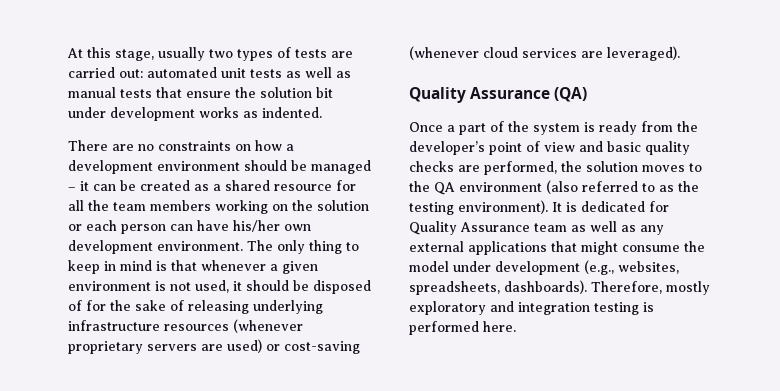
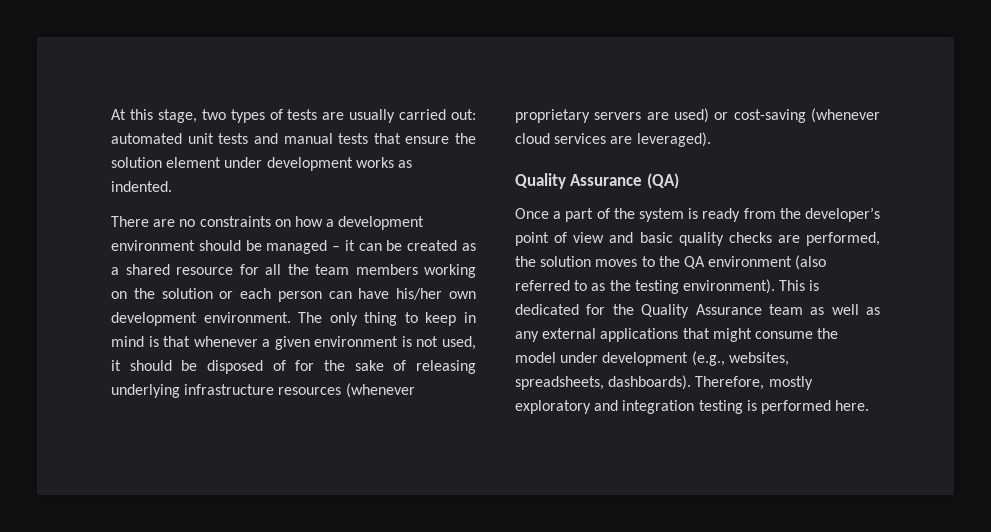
- At this stage, usually two types of tests are carried out: automated unit tests as well as manual tests that ensure the solution bit under development works as indented.
+ At this stage, two types of tests are usually carried out: automated unit tests and manual tests that ensure the solution element under development works as indented.
- It is dedicated for Quality Assurance team as well as any external applications that might consume the model under development (e.g., websites, spreadsheets, dashboards).
+ This is dedicated for the Quality Assurance team as well as any external applications that might consume the model under development (e.g., websites, spreadsheets, dashboards).

